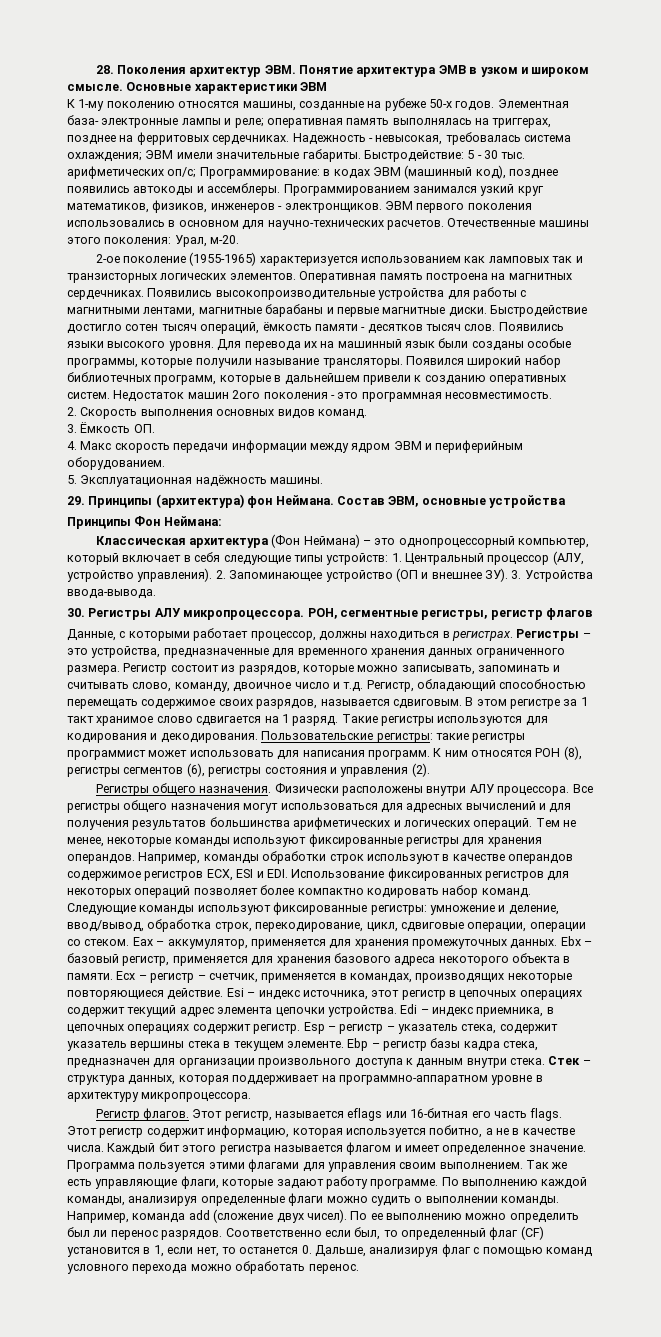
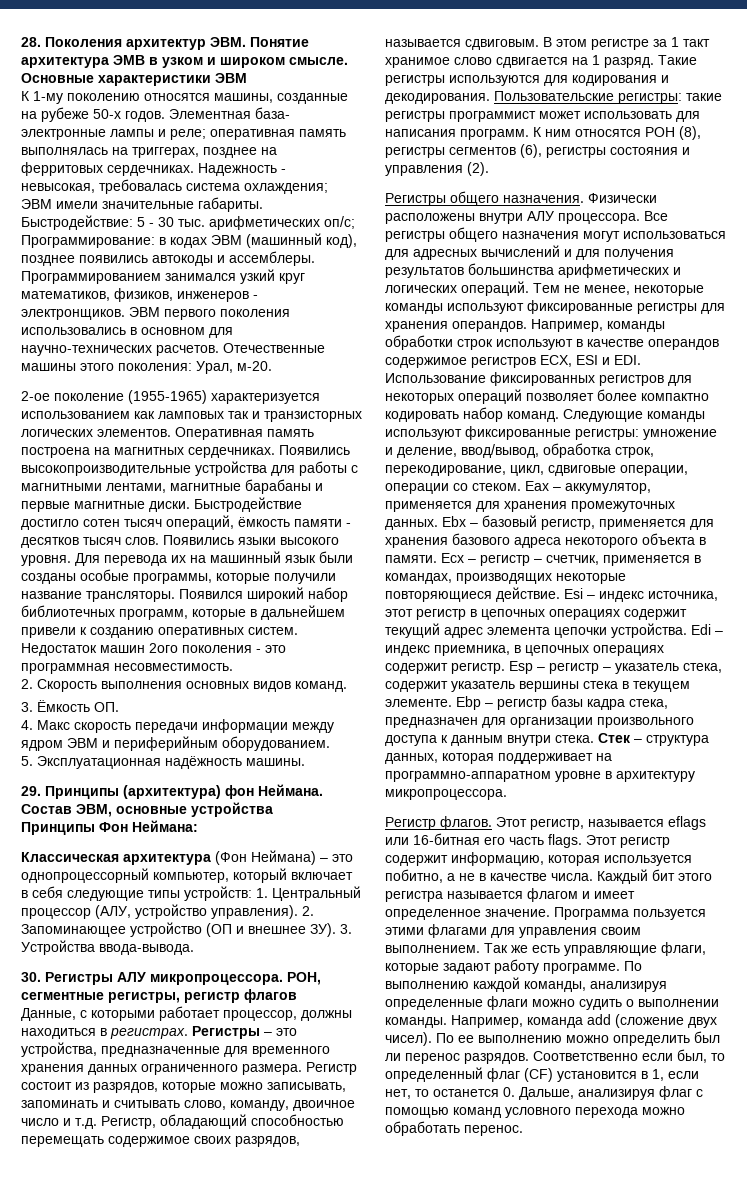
- Для перевода их на машинный язык были созданы особые программы, которые получили называние трансляторы.
+ Для перевода их на машинный язык были созданы особые программы, которые получили название трансляторы.

